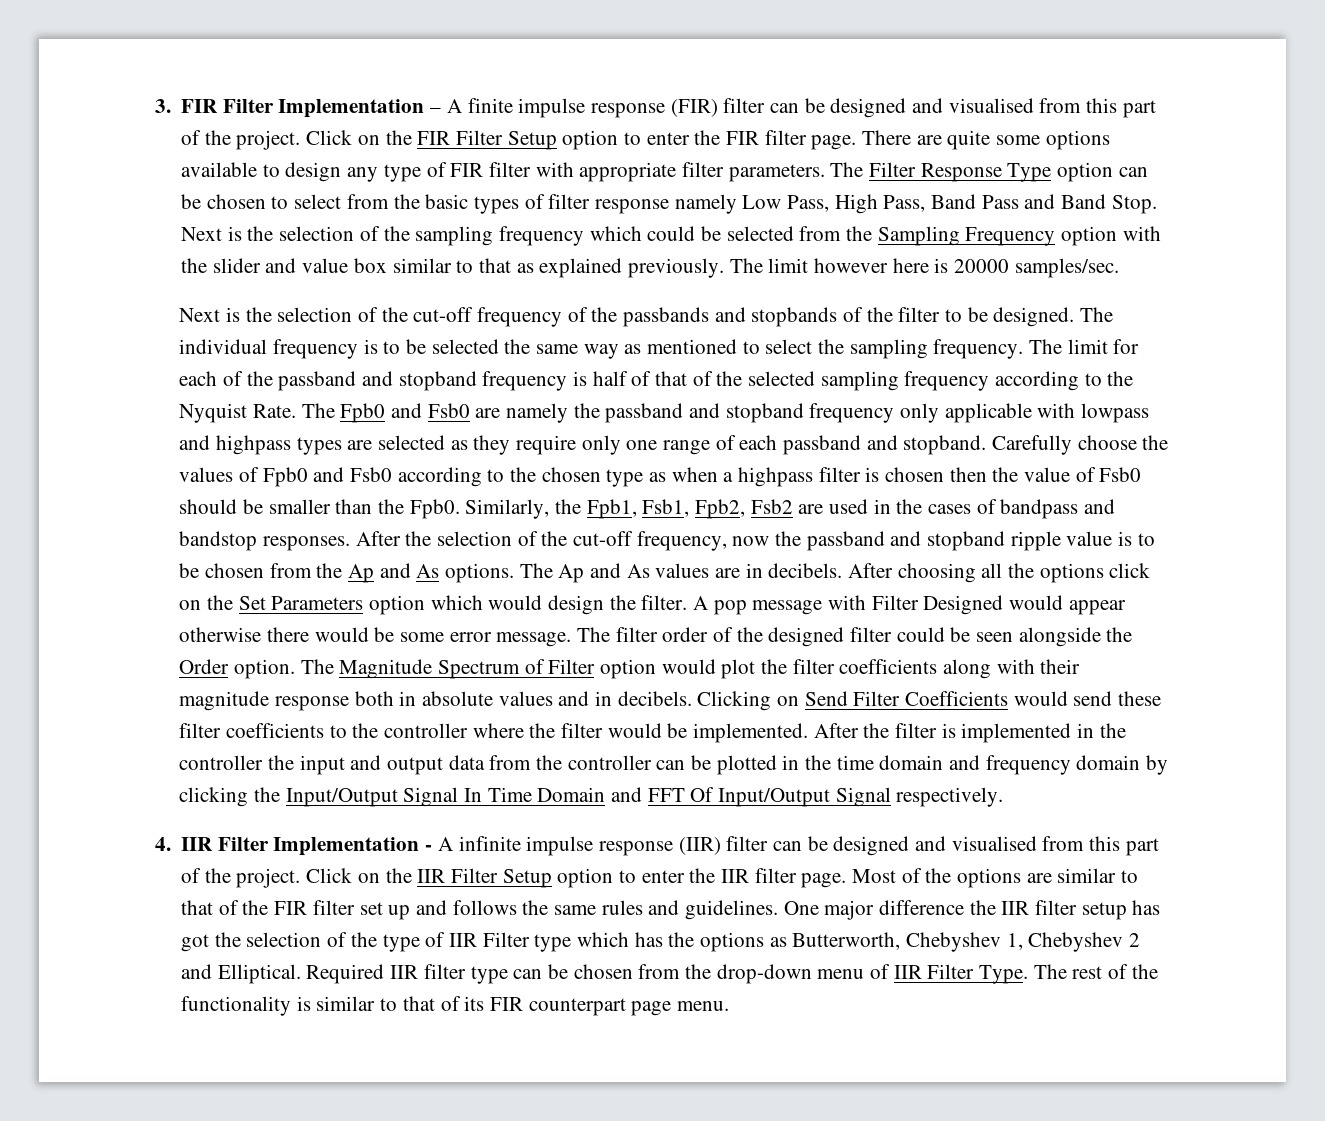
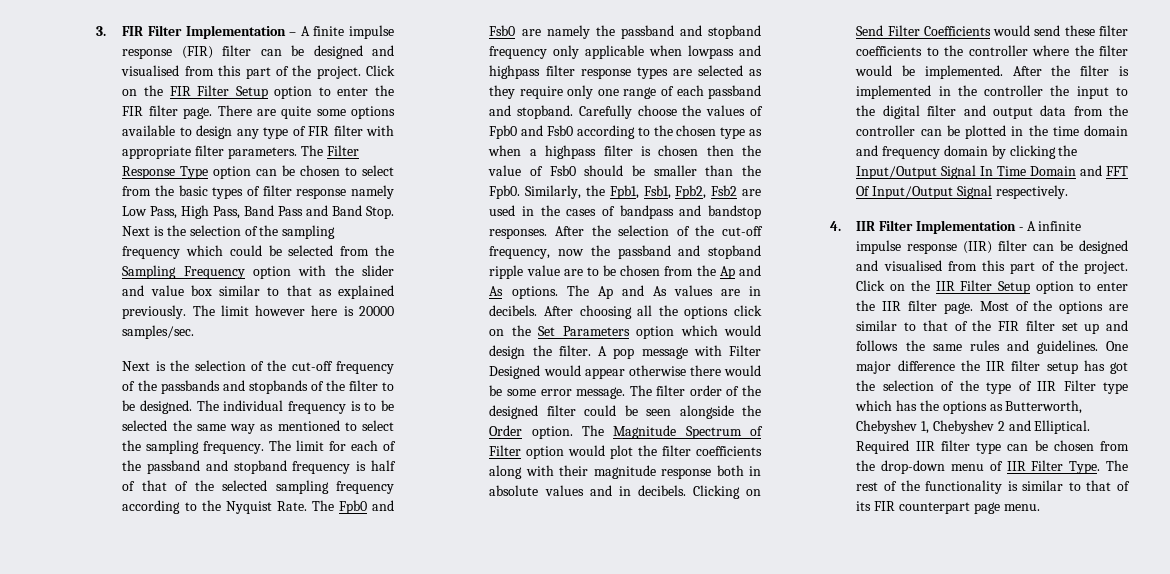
- The Fpb0 and Fsb0 are namely the passband and stopband frequency only applicable with lowpass and highpass types are selected as they require only one range of each passband and stopband.
+ The Fpb0 and Fsb0 are namely the passband and stopband frequency only applicable when lowpass and highpass filter response types are selected as they require only one range of each passband and stopband.
- After the selection of the cut-off frequency, now the passband and stopband ripple value is to be chosen from the Ap and As options.
+ After the selection of the cut-off frequency, now the passband and stopband ripple value are to be chosen from the Ap and As options.
- After the filter is implemented in the controller the input and output data from the controller can be plotted in the time domain and frequency domain by clicking the Input/Output Signal In Time Domain and FFT Of Input/Output Signal respectively.
+ After the filter is implemented in the controller the input to the digital filter and output data from the controller can be plotted in the time domain and frequency domain by clicking the Input/Output Signal In Time Domain and FFT Of Input/Output Signal respectively.

